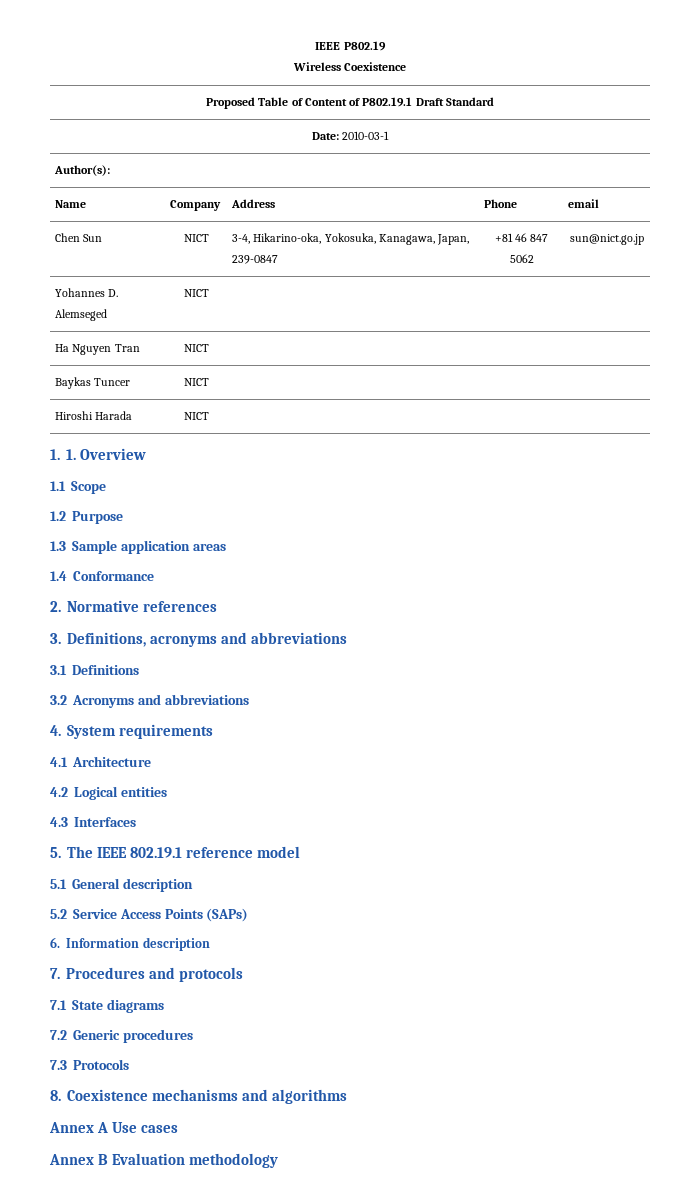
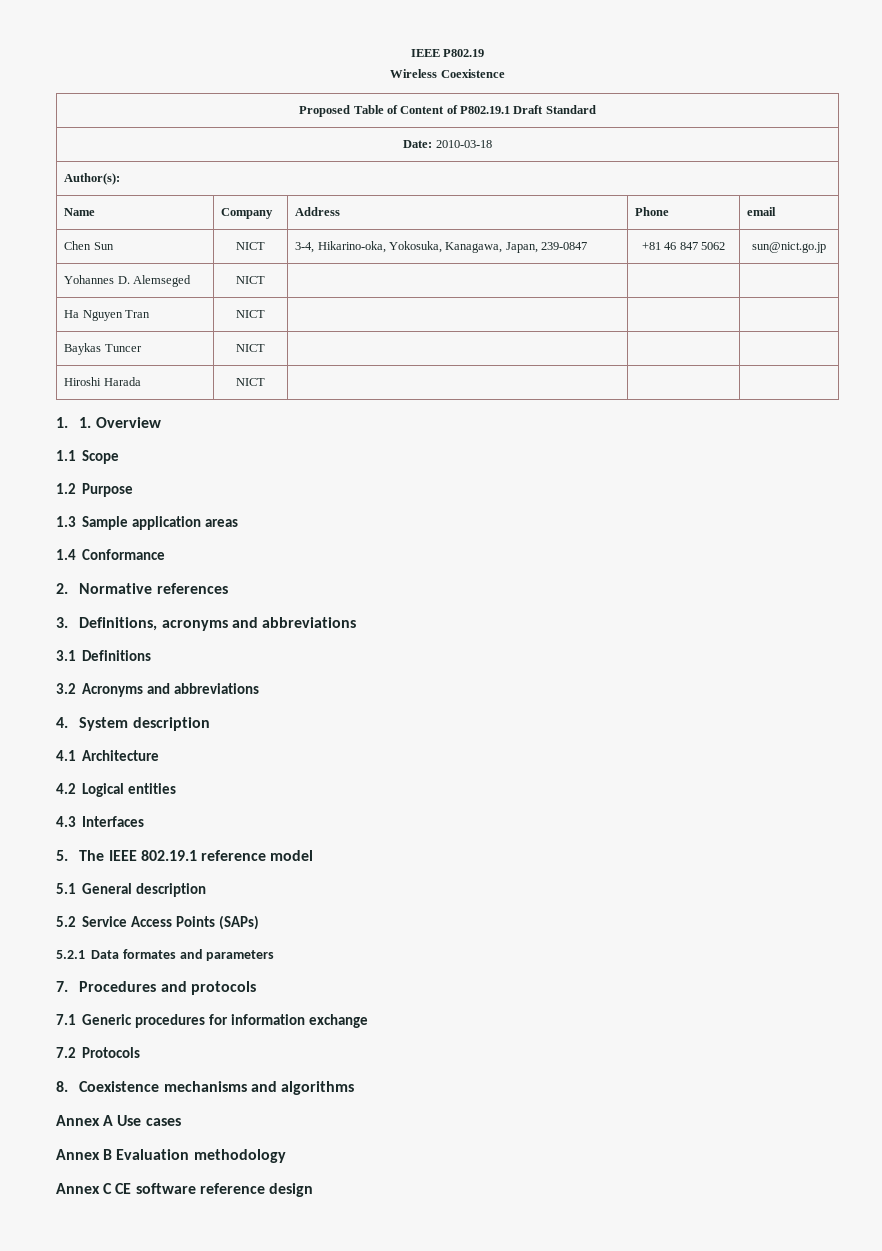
- Date: 2010-03-1
+ Date: 2010-03-18
- 4. System requirements
+ 4. System description
- 6. Information description
+ 5.2.1 Data formates and parameters
- 7.1 State diagrams
- 7.2 Generic procedures
- 7.3 Protocols
+ 7.1 Generic procedures for information exchange
+ 7.2 Protocols
+ Annex C CE software reference design

